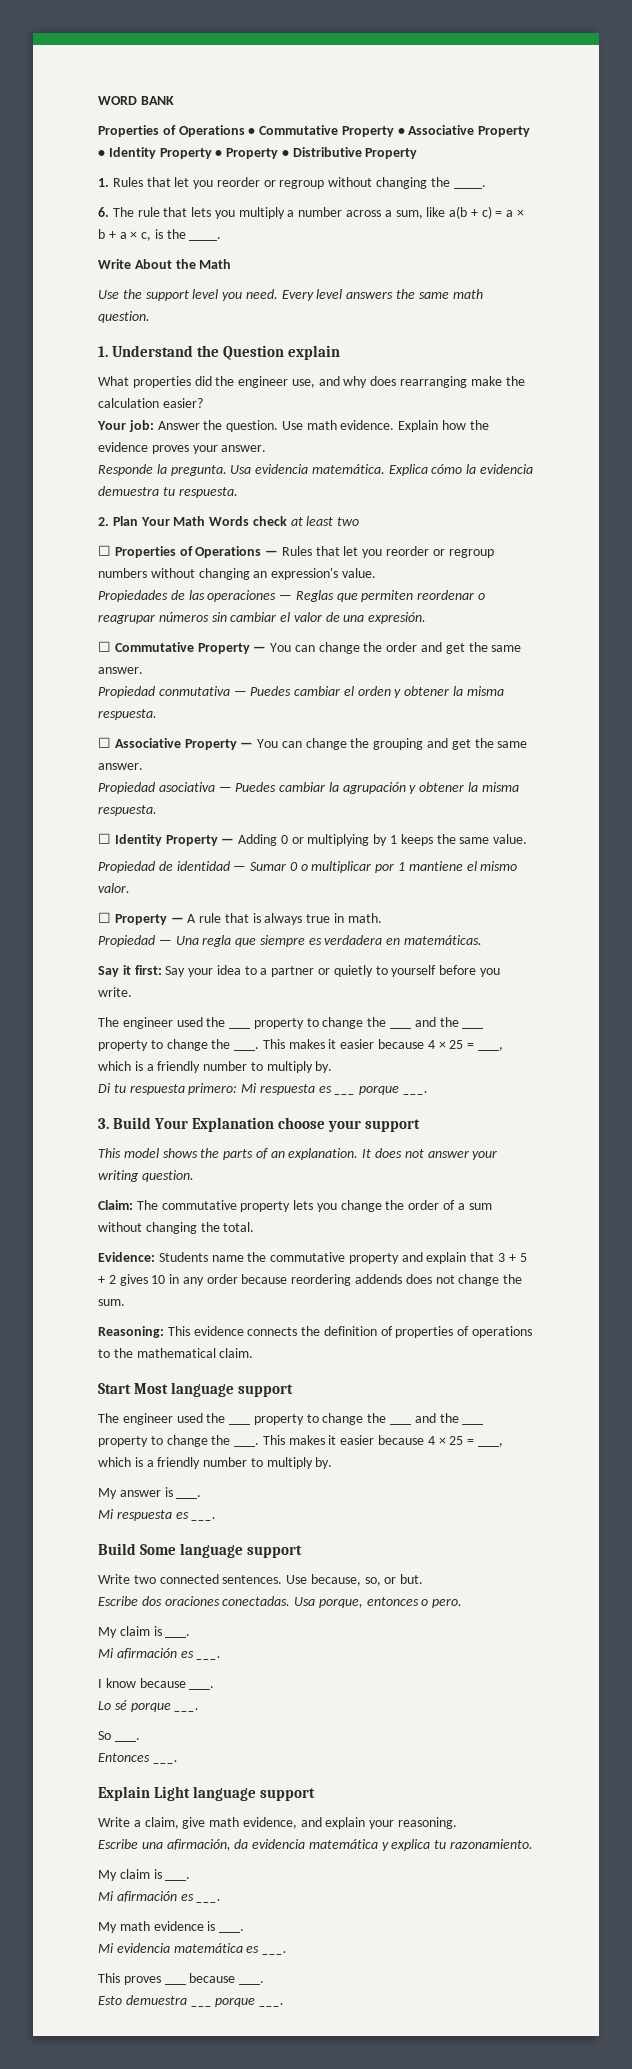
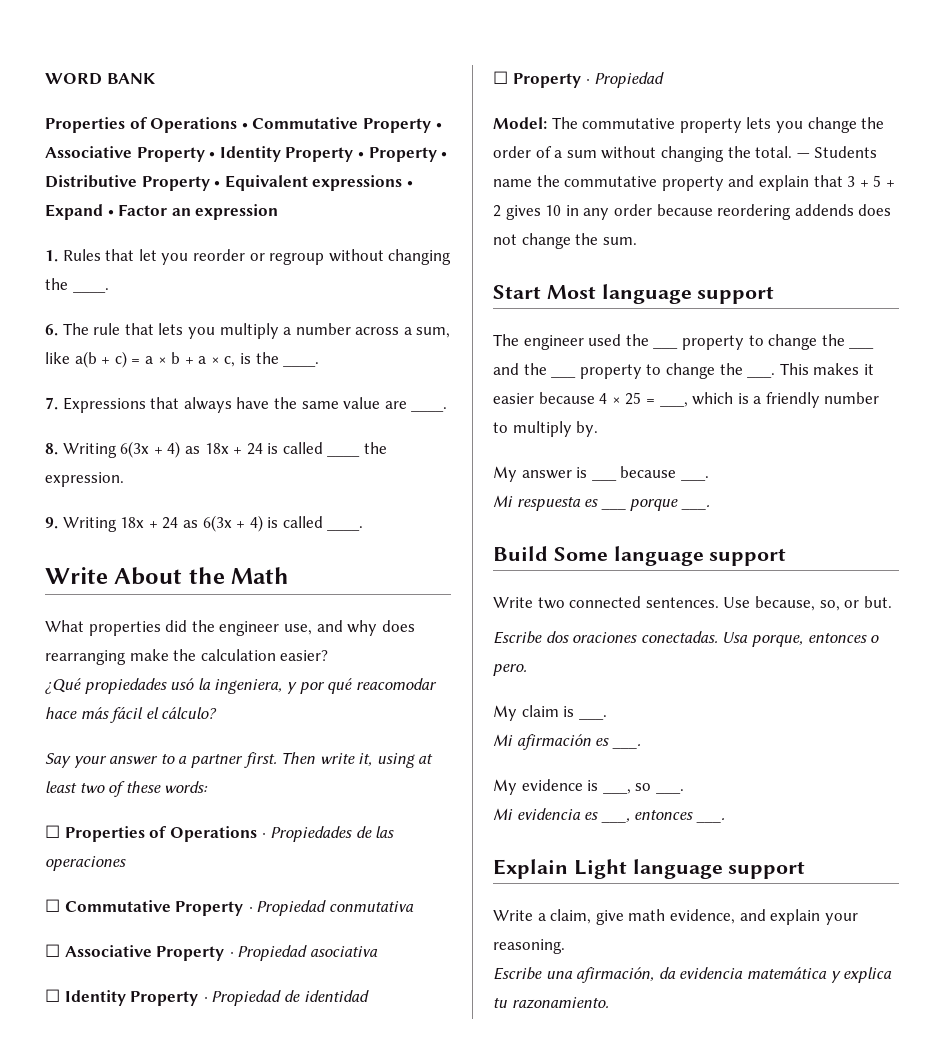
- Properties of Operations • Commutative Property • Associative Property • Identity Property • Property • Distributive Property
+ Properties of Operations • Commutative Property • Associative Property • Identity Property • Property • Distributive Property • Equivalent expressions • Expand • Factor an expression
+ 7. Expressions that always have the same value are ____.
+ 8. Writing 6(3x + 4) as 18x + 24 is called ____ the expression.
+ 9. Writing 18x + 24 as 6(3x + 4) is called ____.
  Write About the Math
- Use the support level you need. Every level answers the same math question.
- 1. Understand the Question explain
- Your job: Answer the question. Use math evidence. Explain how the evidence proves your answer.
- Responde la pregunta. Usa evidencia matemática. Explica cómo la evidencia demuestra tu respuesta.
- 2. Plan Your Math Words check at least two
+ ¿Qué propiedades usó la ingeniera, y por qué reacomodar hace más fácil el cálculo?
+ Say your answer to a partner first. Then write it, using at least two of these words:
- ☐ Properties of Operations — Rules that let you reorder or regroup numbers without changing an expression's value.
- Propiedades de las operaciones — Reglas que permiten reordenar o reagrupar números sin cambiar el valor de una expresión.
- ☐ Commutative Property — You can change the order and get the same answer.
- Propiedad conmutativa — Puedes cambiar el orden y obtener la misma respuesta.
- ☐ Associative Property — You can change the grouping and get the same answer.
- Propiedad asociativa — Puedes cambiar la agrupación y obtener la misma respuesta.
- ☐ Identity Property — Adding 0 or multiplying by 1 keeps the same value.
- Propiedad de identidad — Sumar 0 o multiplicar por 1 mantiene el mismo valor.
- ☐ Property — A rule that is always true in math.
- Propiedad — Una regla que siempre es verdadera en matemáticas.
- Say it first: Say your idea to a partner or quietly to yourself before you write.
- The engineer used the ___ property to change the ___ and the ___ property to change the ___. This makes it easier because 4 × 25 = ___, which is a friendly number to multiply by.
- Di tu respuesta primero: Mi respuesta es ___ porque ___.
- 3. Build Your Explanation choose your support
- This model shows the parts of an explanation. It does not answer your writing question.
- Claim: The commutative property lets you change the order of a sum without changing the total.
- Evidence: Students name the commutative property and explain that 3 + 5 + 2 gives 10 in any order because reordering addends does not change the sum.
+ ☐ Properties of Operations · Propiedades de las operaciones
+ ☐ Commutative Property · Propiedad conmutativa
+ ☐ Associative Property · Propiedad asociativa
+ ☐ Identity Property · Propiedad de identidad
+ ☐ Property · Propiedad
+ Model: The commutative property lets you change the order of a sum without changing the total. — Students name the commutative property and explain that 3 + 5 + 2 gives 10 in any order because reordering addends does not change the sum.
- Reasoning: This evidence connects the definition of properties of operations to the mathematical claim.
- My answer is ___.
+ My answer is ___ because ___.
- Mi respuesta es ___.
+ Mi respuesta es ___ porque ___.
- I know because ___.
- Lo sé porque ___.
- So ___.
- Entonces ___.
+ My evidence is ___, so ___.
+ Mi evidencia es ___, entonces ___.
  Escribe una afirmación, da evidencia matemática y explica tu razonamiento.
- My claim is ___.
- Mi afirmación es ___.
- My math evidence is ___.
- Mi evidencia matemática es ___.
- This proves ___ because ___.
- Esto demuestra ___ porque ___.

